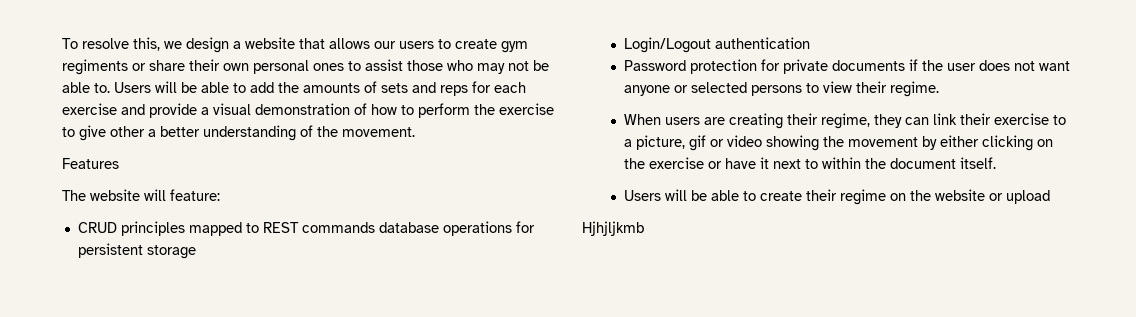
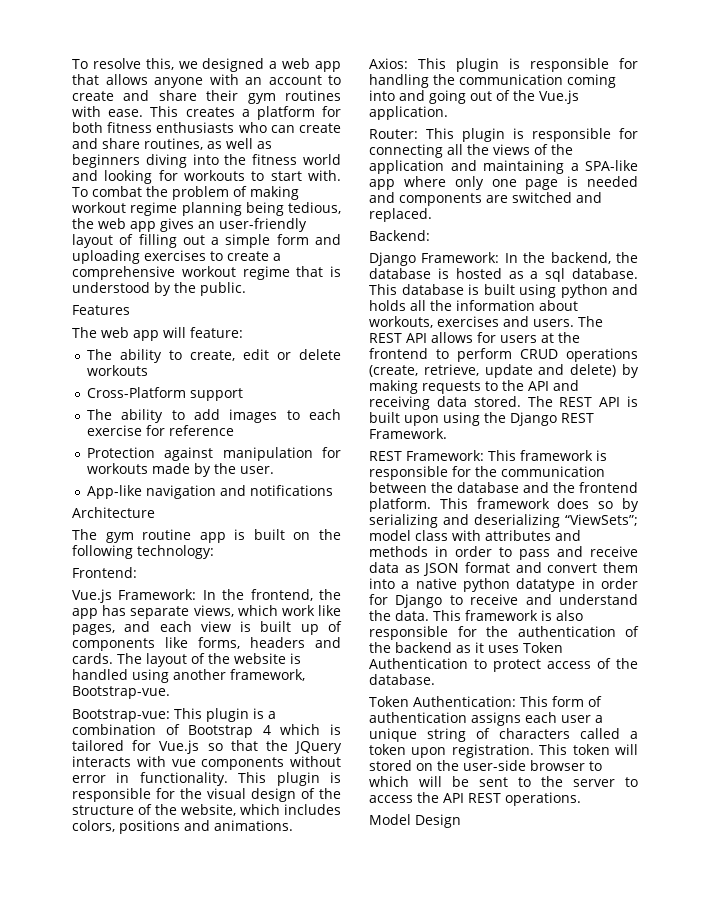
- To resolve this, we design a website that allows our users to create gym regiments or share their own personal ones to assist those who may not be able to. Users will be able to add the amounts of sets and reps for each exercise and provide a visual demonstration of how to perform the exercise to give other a better understanding of the movement.
+ To resolve this, we designed a web app that allows anyone with an account to create and share their gym routines with ease. This creates a platform for both fitness enthusiasts who can create and share routines, as well as beginners diving into the fitness world and looking for workouts to start with. To combat the problem of making workout regime planning being tedious, the web app gives an user-friendly layout of filling out a simple form and uploading exercises to create a comprehensive workout regime that is understood by the public.
- The website will feature:
+ The web app will feature:
- CRUD principles mapped to REST commands database operations for persistent storage
- Login/Logout authentication
- Password protection for private documents if the user does not want anyone or selected persons to view their regime.
- When users are creating their regime, they can link their exercise to a picture, gif or video showing the movement by either clicking on the exercise or have it next to within the document itself.
- Users will be able to create their regime on the website or upload
- Hjhjljkmb
+ The ability to create, edit or delete workouts
+ Cross-Platform support
+ The ability to add images to each exercise for reference
+ Protection against manipulation for workouts made by the user.
+ App-like navigation and notifications
+ Architecture
+ The gym routine app is built on the following technology:
+ Frontend:
+ Vue.js Framework: In the frontend, the app has separate views, which work like pages, and each view is built up of components like forms, headers and cards. The layout of the website is handled using another framework, Bootstrap-vue.
+ Bootstrap-vue: This plugin is a combination of Bootstrap 4 which is tailored for Vue.js so that the JQuery interacts with vue components without error in functionality. This plugin is responsible for the visual design of the structure of the website, which includes colors, positions and animations.
+ Axios: This plugin is responsible for handling the communication coming into and going out of the Vue.js application.
+ Router: This plugin is responsible for connecting all the views of the application and maintaining a SPA-like app where only one page is needed and components are switched and replaced.
+ Backend:
+ Django Framework: In the backend, the database is hosted as a sql database. This database is built using python and holds all the information about workouts, exercises and users. The REST API allows for users at the frontend to perform CRUD operations (create, retrieve, update and delete) by making requests to the API and receiving data stored. The REST API is built upon using the Django REST Framework.
+ REST Framework: This framework is responsible for the communication between the database and the frontend platform. This framework does so by serializing and deserializing “ViewSets”; model class with attributes and methods in order to pass and receive data as JSON format and convert them into a native python datatype in order for Django to receive and understand the data. This framework is also responsible for the authentication of the backend as it uses Token Authentication to protect access of the database.
+ Token Authentication: This form of authentication assigns each user a unique string of characters called a token upon registration. This token will stored on the user-side browser to which will be sent to the server to access the API REST operations.
+ Model Design

